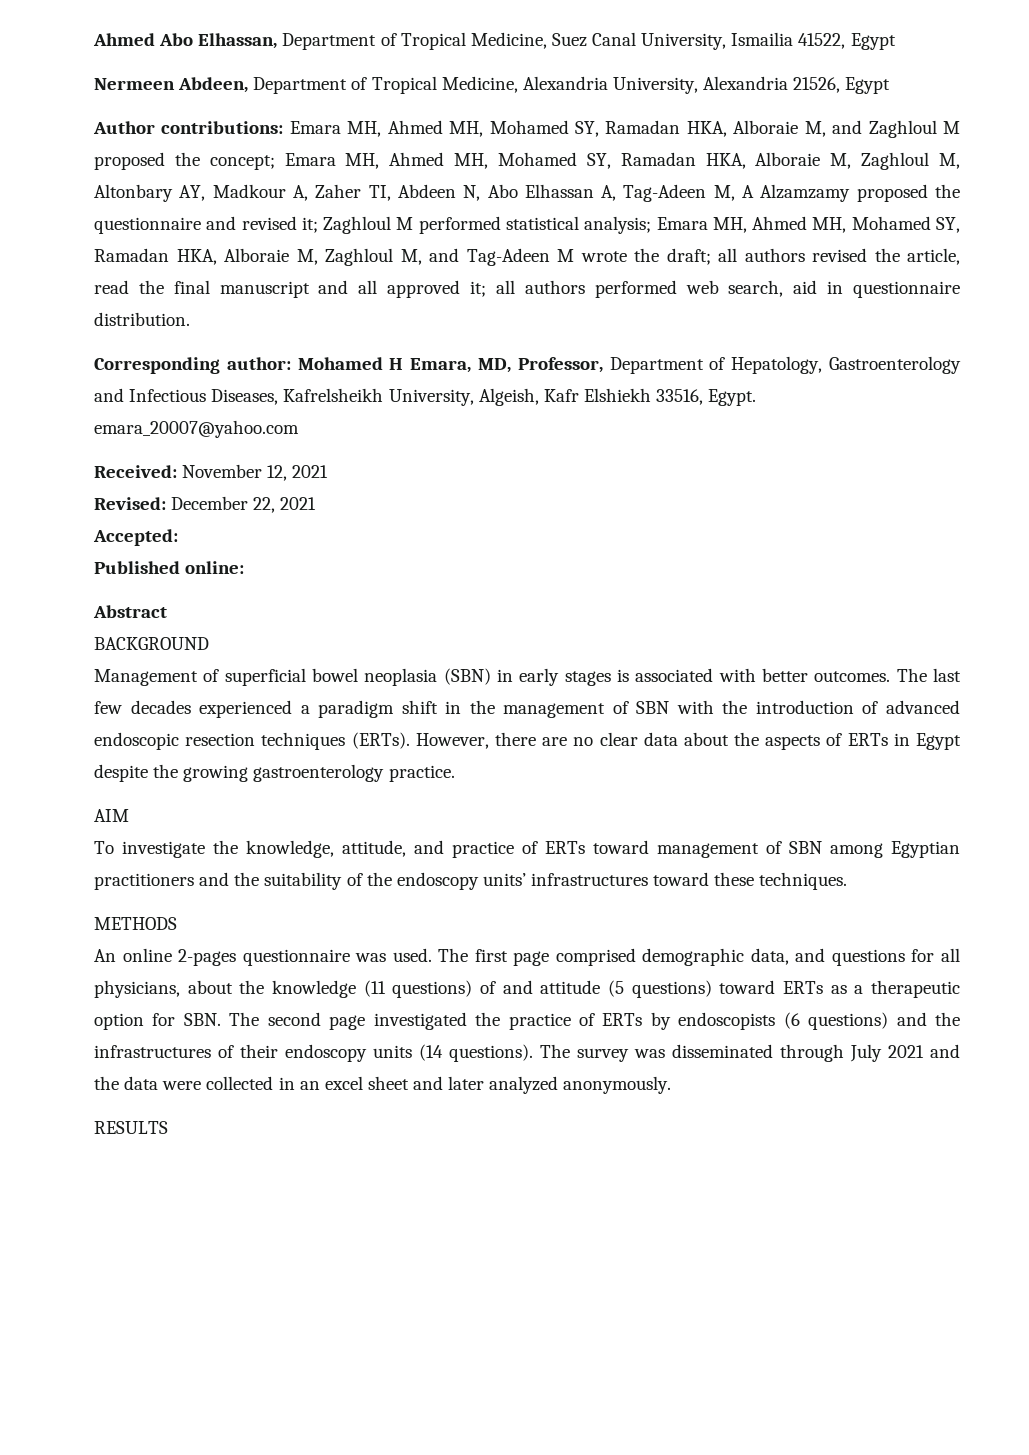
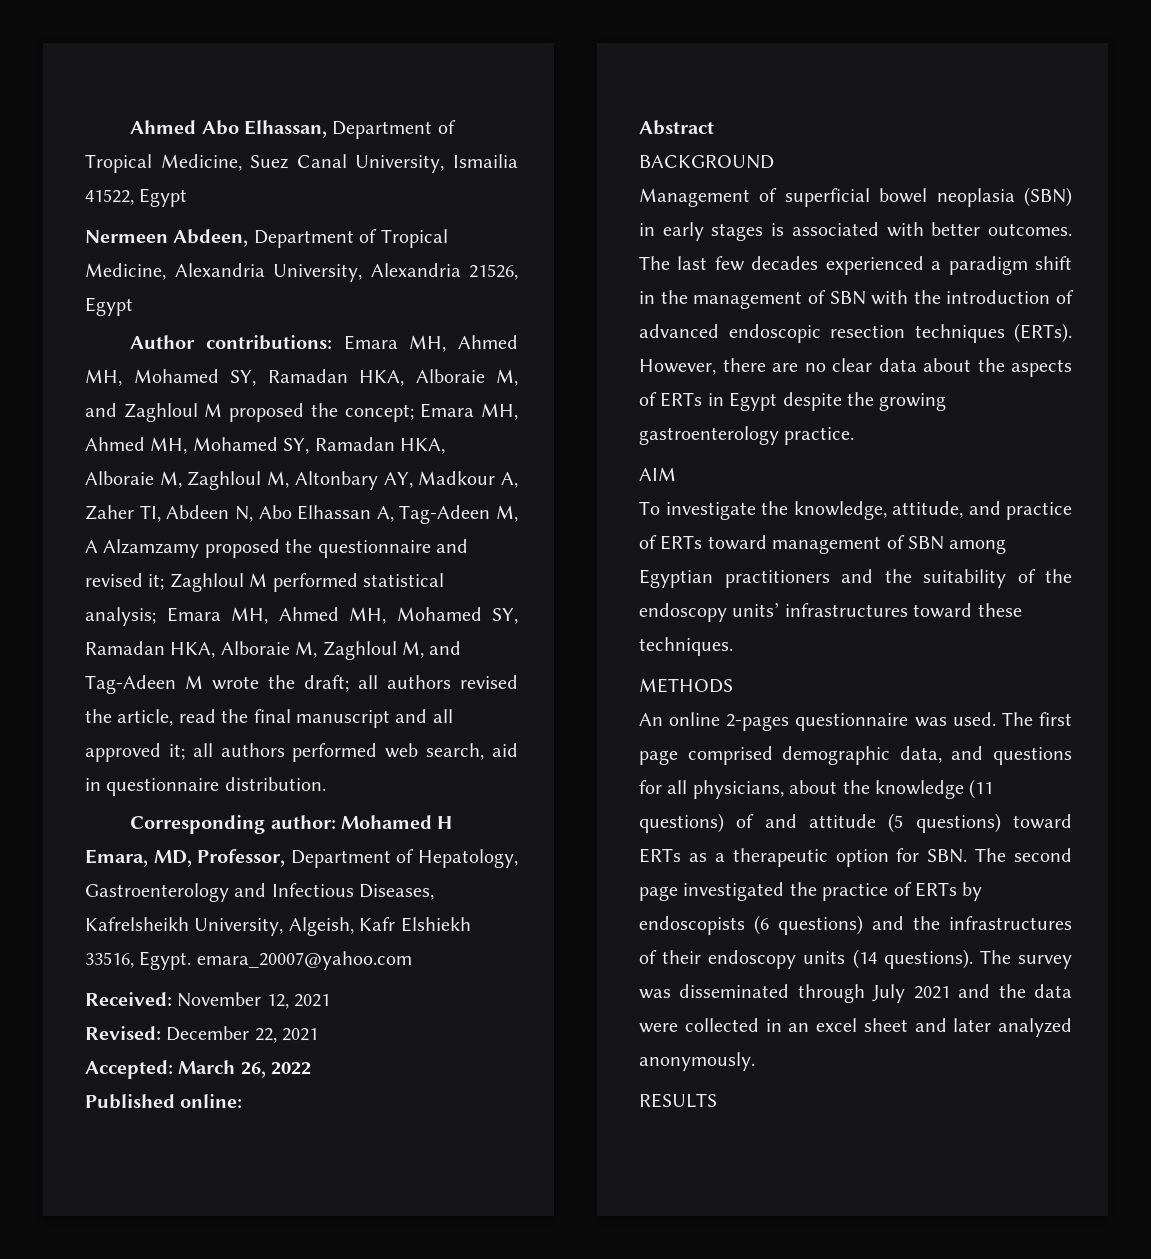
- Accepted:
+ Accepted: March 26, 2022

